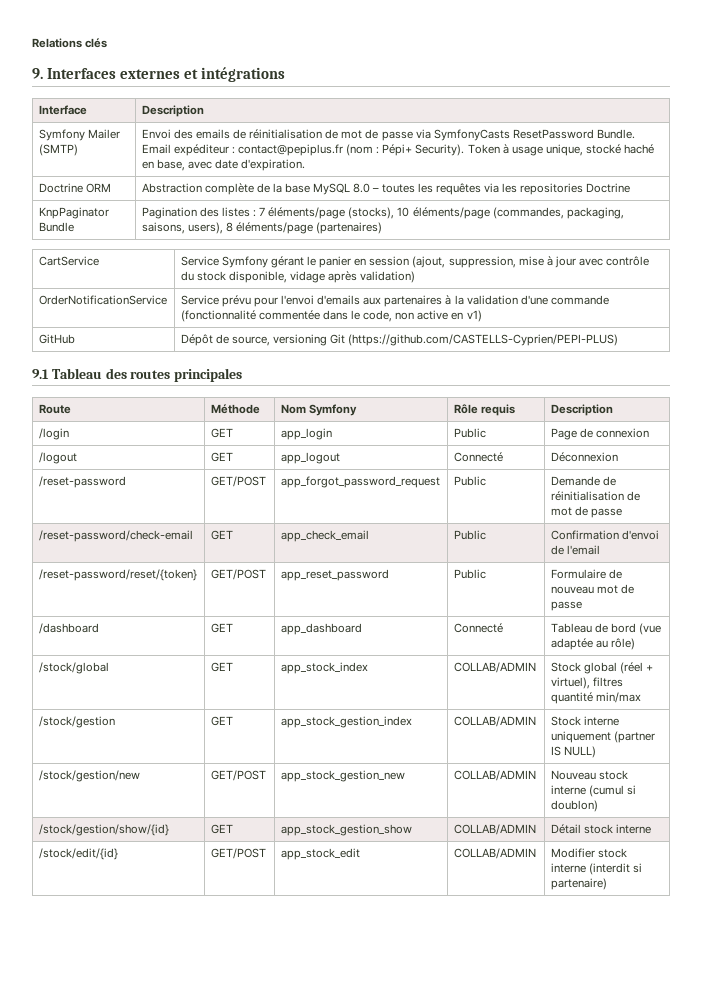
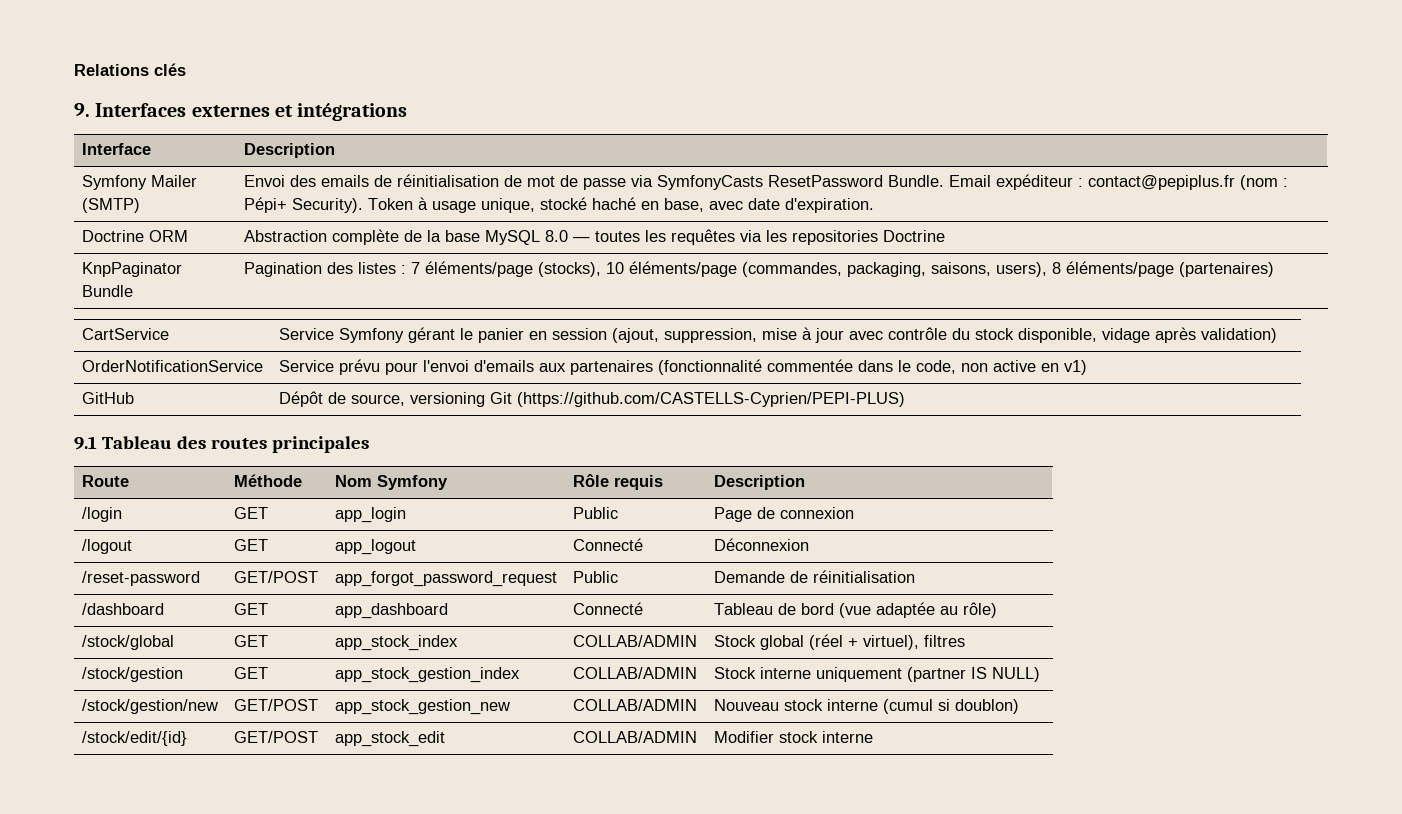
- Doctrine ORM | Abstraction complète de la base MySQL 8.0 – toutes les requêtes via les repositories Doctrine
+ Doctrine ORM | Abstraction complète de la base MySQL 8.0 — toutes les requêtes via les repositories Doctrine
- OrderNotificationService | Service prévu pour l'envoi d'emails aux partenaires à la validation d'une commande (fonctionnalité commentée dans le code, non active en v1)
+ OrderNotificationService | Service prévu pour l'envoi d'emails aux partenaires (fonctionnalité commentée dans le code, non active en v1)
- /reset-password | GET/POST | app_forgot_password_request | Public | Demande de réinitialisation de mot de passe
- /reset-password/check-email | GET | app_check_email | Public | Confirmation d'envoi de l'email
- /reset-password/reset/{token} | GET/POST | app_reset_password | Public | Formulaire de nouveau mot de passe
+ /reset-password | GET/POST | app_forgot_password_request | Public | Demande de réinitialisation
- /stock/global | GET | app_stock_index | COLLAB/ADMIN | Stock global (réel + virtuel), filtres quantité min/max
+ /stock/global | GET | app_stock_index | COLLAB/ADMIN | Stock global (réel + virtuel), filtres
- /stock/gestion/show/{id} | GET | app_stock_gestion_show | COLLAB/ADMIN | Détail stock interne
- /stock/edit/{id} | GET/POST | app_stock_edit | COLLAB/ADMIN | Modifier stock interne (interdit si partenaire)
+ /stock/edit/{id} | GET/POST | app_stock_edit | COLLAB/ADMIN | Modifier stock interne

